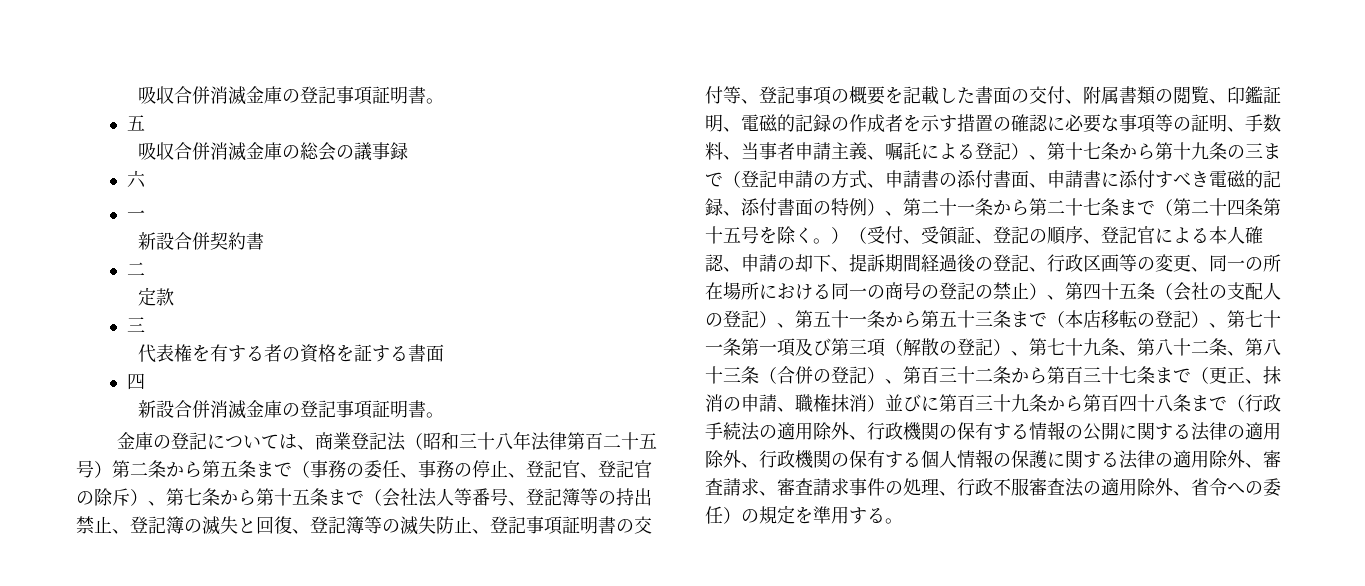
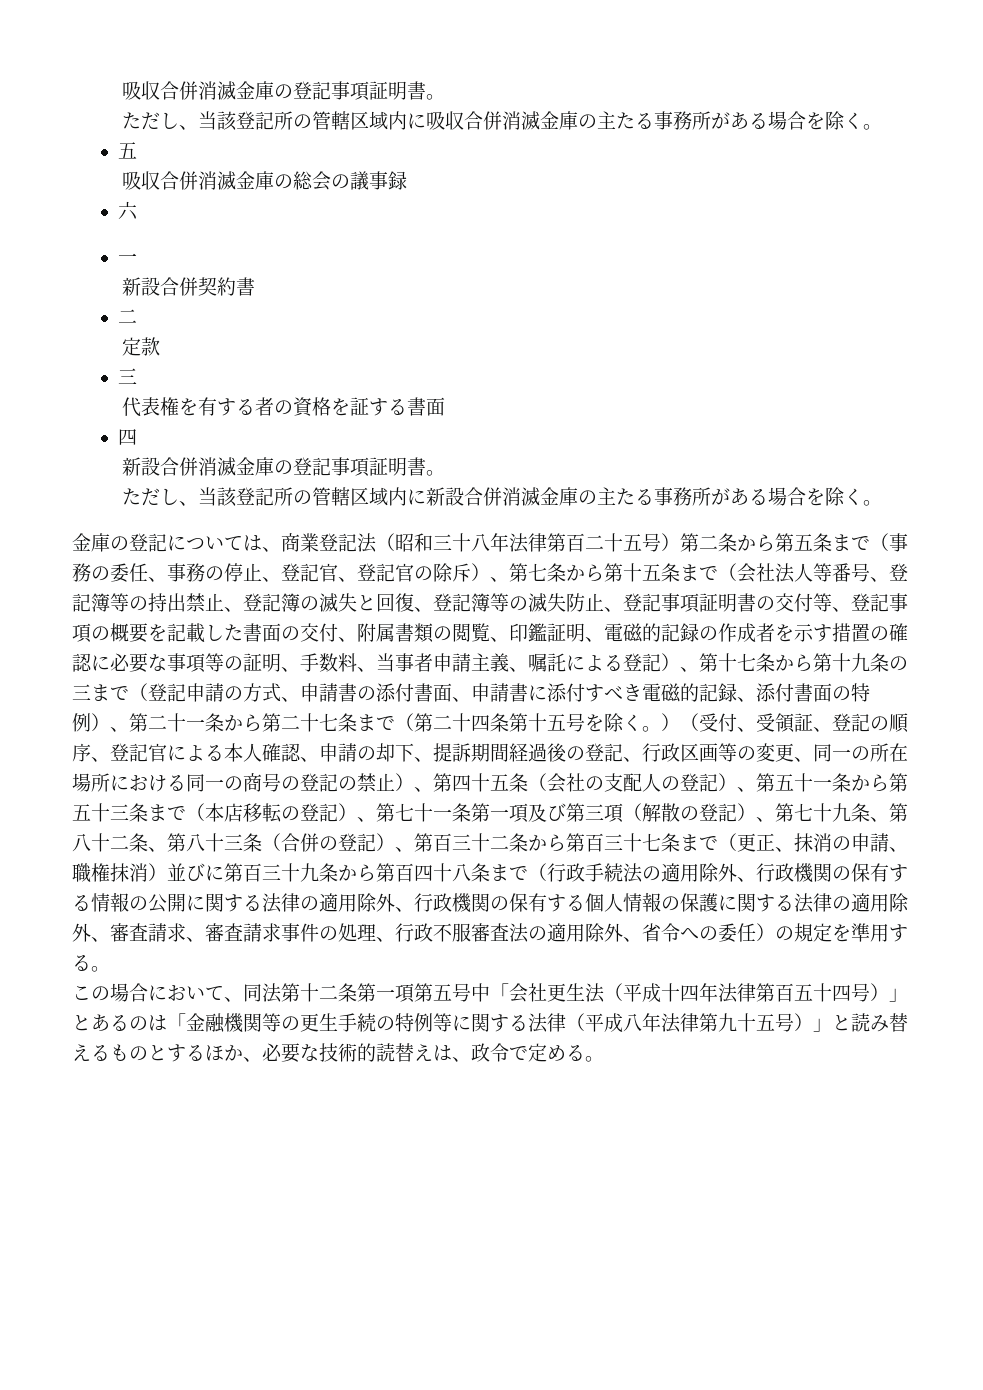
+ ただし、当該登記所の管轄区域内に吸収合併消滅金庫の主たる事務所がある場合を除く。
+ ただし、当該登記所の管轄区域内に新設合併消滅金庫の主たる事務所がある場合を除く。
+ この場合において、同法第十二条第一項第五号中「会社更生法（平成十四年法律第百五十四号）」とあるのは「金融機関等の更生手続の特例等に関する法律（平成八年法律第九十五号）」と読み替えるものとするほか、必要な技術的読替えは、政令で定める。

